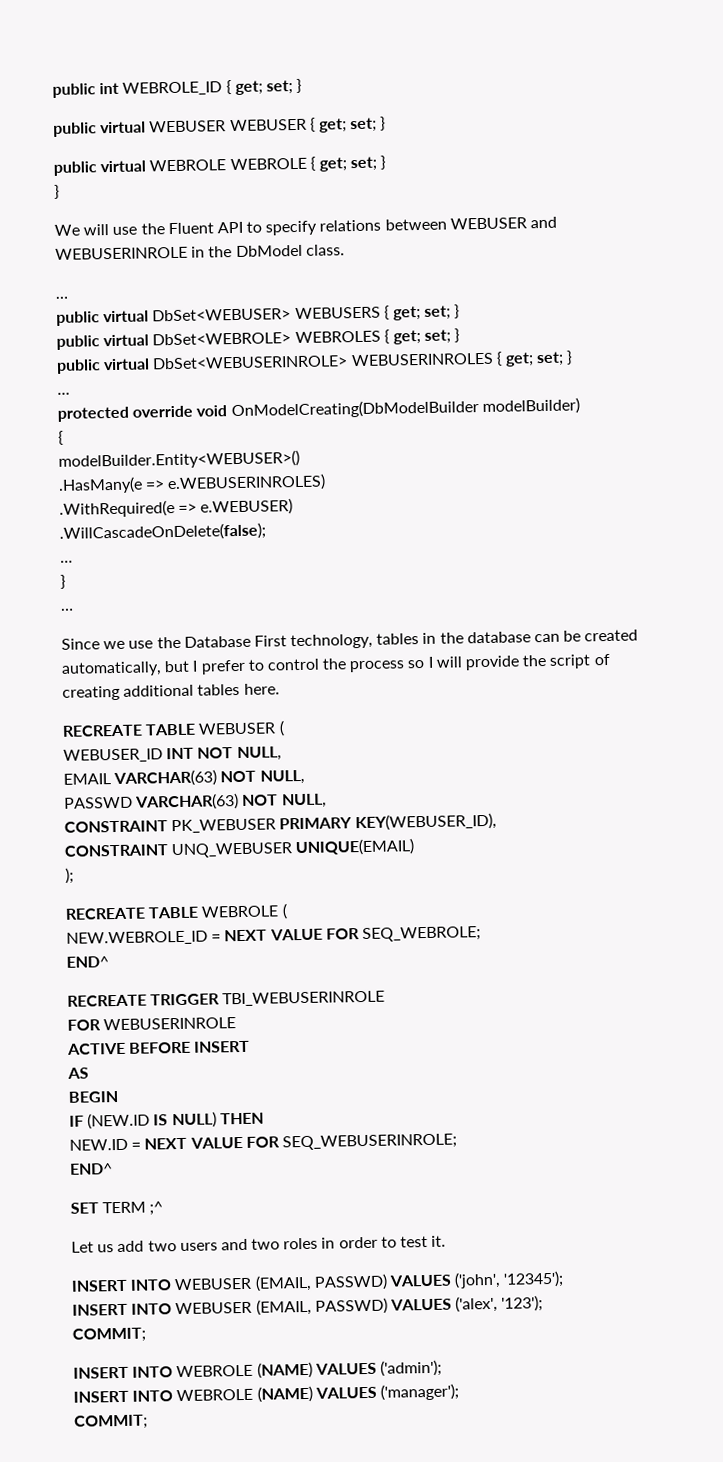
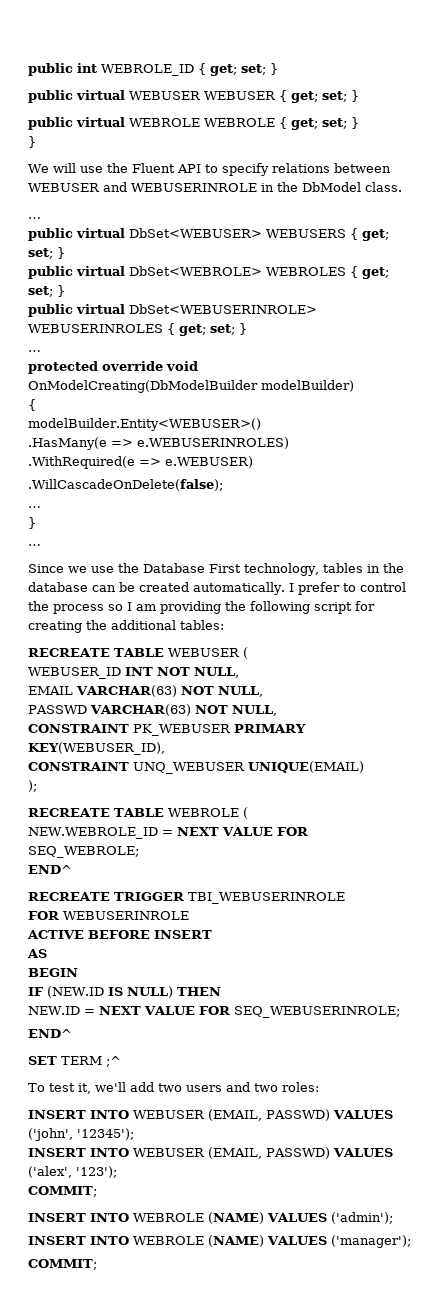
- Since we use the Database First technology, tables in the database can be created automatically, but I prefer to control the process so I will provide the script of creating additional tables here.
+ Since we use the Database First technology, tables in the database can be created automatically. I prefer to control the process so I am providing the following script for creating the additional tables:
- Let us add two users and two roles in order to test it.
+ To test it, we'll add two users and two roles:

